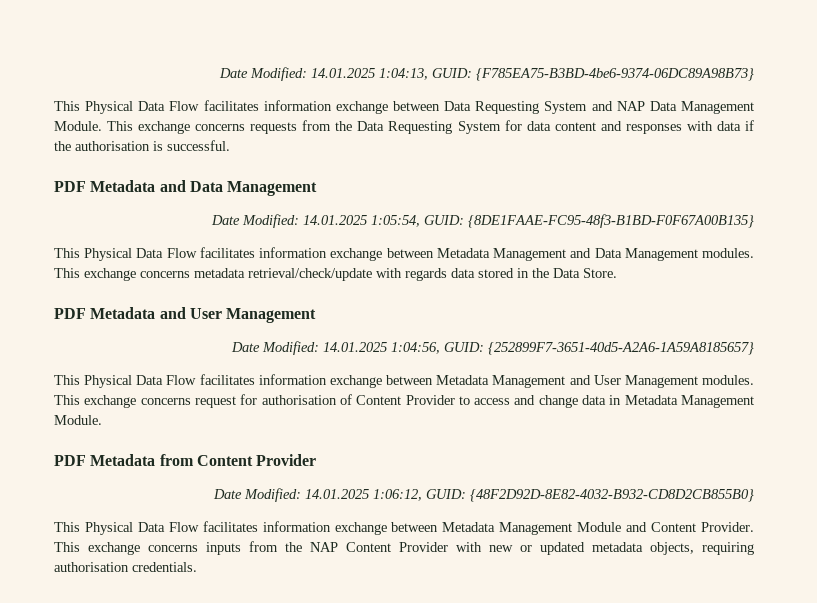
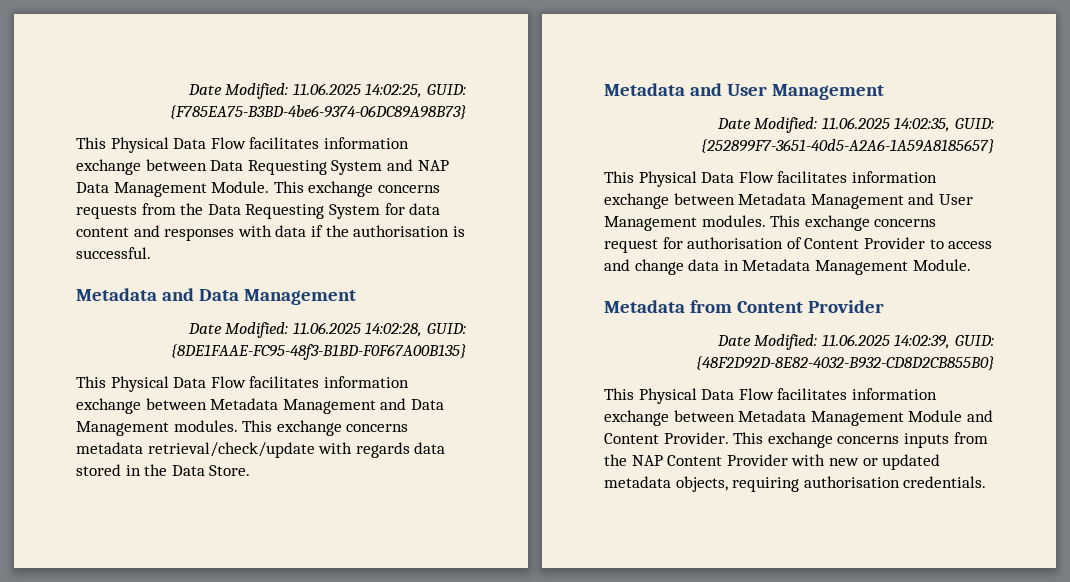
- Date Modified: 14.01.2025 1:04:13, GUID: {F785EA75-B3BD-4be6-9374-06DC89A98B73}
+ Date Modified: 11.06.2025 14:02:25, GUID: {F785EA75-B3BD-4be6-9374-06DC89A98B73}
- PDF Metadata and Data Management
+ Metadata and Data Management
- Date Modified: 14.01.2025 1:05:54, GUID: {8DE1FAAE-FC95-48f3-B1BD-F0F67A00B135}
+ Date Modified: 11.06.2025 14:02:28, GUID: {8DE1FAAE-FC95-48f3-B1BD-F0F67A00B135}
- PDF Metadata and User Management
+ Metadata and User Management
- Date Modified: 14.01.2025 1:04:56, GUID: {252899F7-3651-40d5-A2A6-1A59A8185657}
+ Date Modified: 11.06.2025 14:02:35, GUID: {252899F7-3651-40d5-A2A6-1A59A8185657}
- PDF Metadata from Content Provider
+ Metadata from Content Provider
- Date Modified: 14.01.2025 1:06:12, GUID: {48F2D92D-8E82-4032-B932-CD8D2CB855B0}
+ Date Modified: 11.06.2025 14:02:39, GUID: {48F2D92D-8E82-4032-B932-CD8D2CB855B0}

